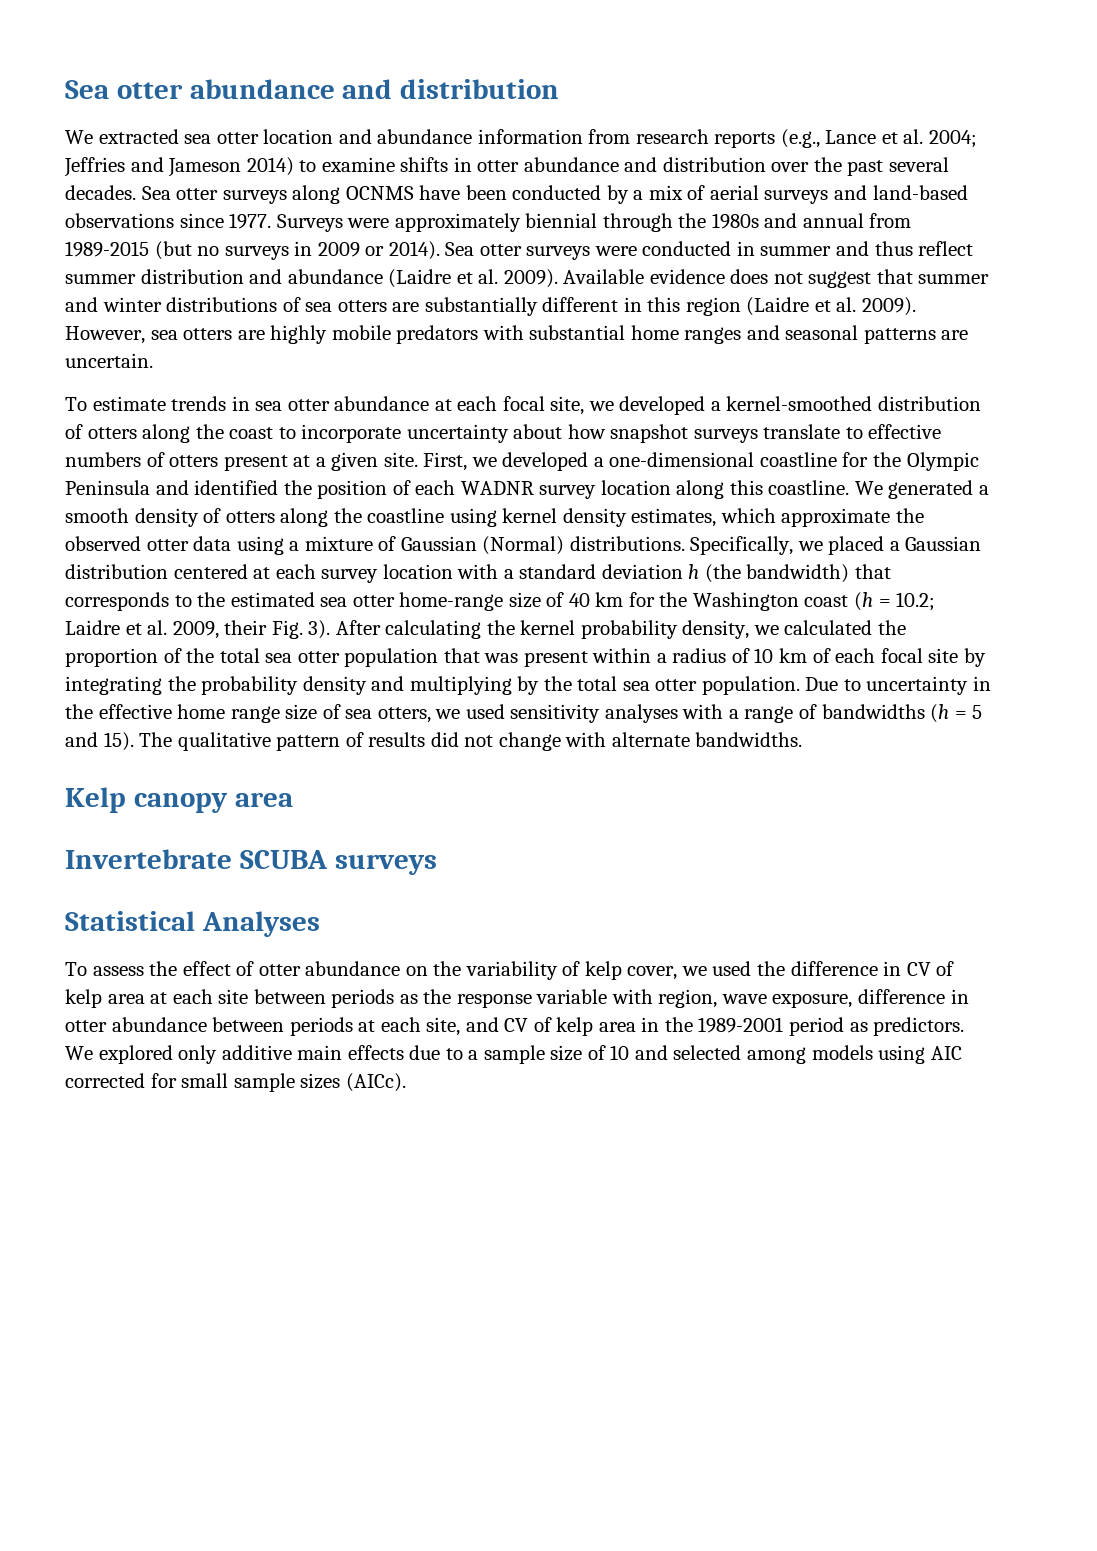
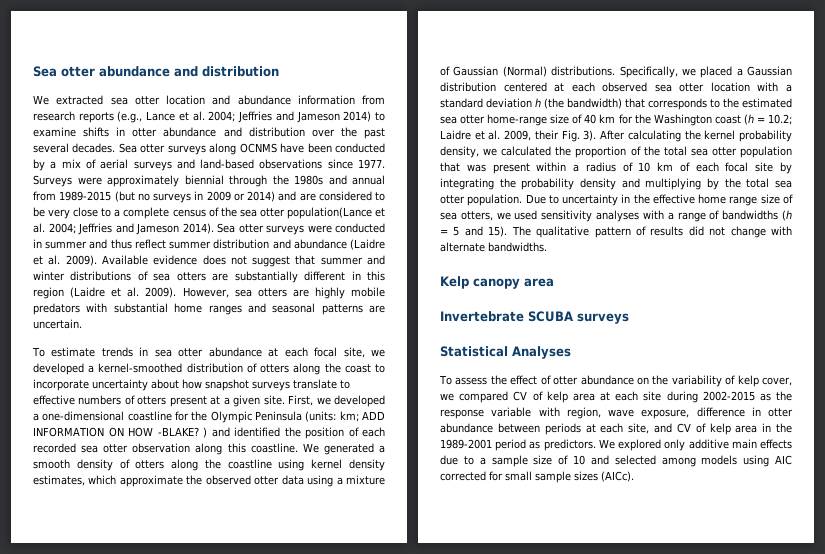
- Surveys were approximately biennial through the 1980s and annual from 1989-2015 (but no surveys in 2009 or 2014).
+ Surveys were approximately biennial through the 1980s and annual from 1989-2015 (but no surveys in 2009 or 2014) and are considered to be very close to a complete census of the sea otter population(Lance et al. 2004; Jeffries and Jameson 2014).
- First, we developed a one-dimensional coastline for the Olympic Peninsula and identified the position of each WADNR survey location along this coastline.
+ First, we developed a one-dimensional coastline for the Olympic Peninsula (units: km; ADD INFORMATION ON HOW -BLAKE? ) and identified the position of each recorded sea otter observation along this coastline.
- Specifically, we placed a Gaussian distribution centered at each survey location with a standard deviation h (the bandwidth) that corresponds to the estimated sea otter home-range size of 40 km for the Washington coast (h = 10.2; Laidre et al. 2009, their Fig. 3).
+ Specifically, we placed a Gaussian distribution centered at each observed sea otter location with a standard deviation h (the bandwidth) that corresponds to the estimated sea otter home-range size of 40 km for the Washington coast (h = 10.2; Laidre et al. 2009, their Fig. 3).
- To assess the effect of otter abundance on the variability of kelp cover, we used the difference in CV of kelp area at each site between periods as the response variable with region, wave exposure, difference in otter abundance between periods at each site, and CV of kelp area in the 1989-2001 period as predictors.
+ To assess the effect of otter abundance on the variability of kelp cover, we compared CV of kelp area at each site during 2002-2015 as the response variable with region, wave exposure, difference in otter abundance between periods at each site, and CV of kelp area in the 1989-2001 period as predictors.

